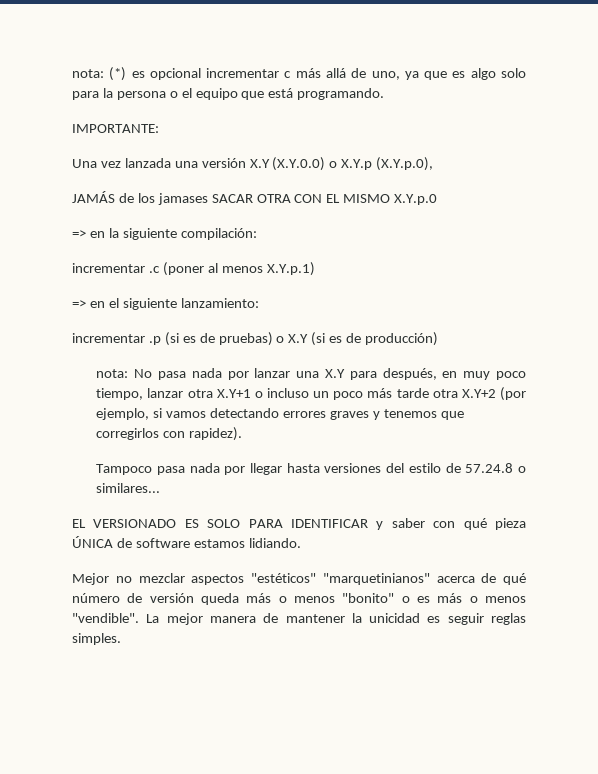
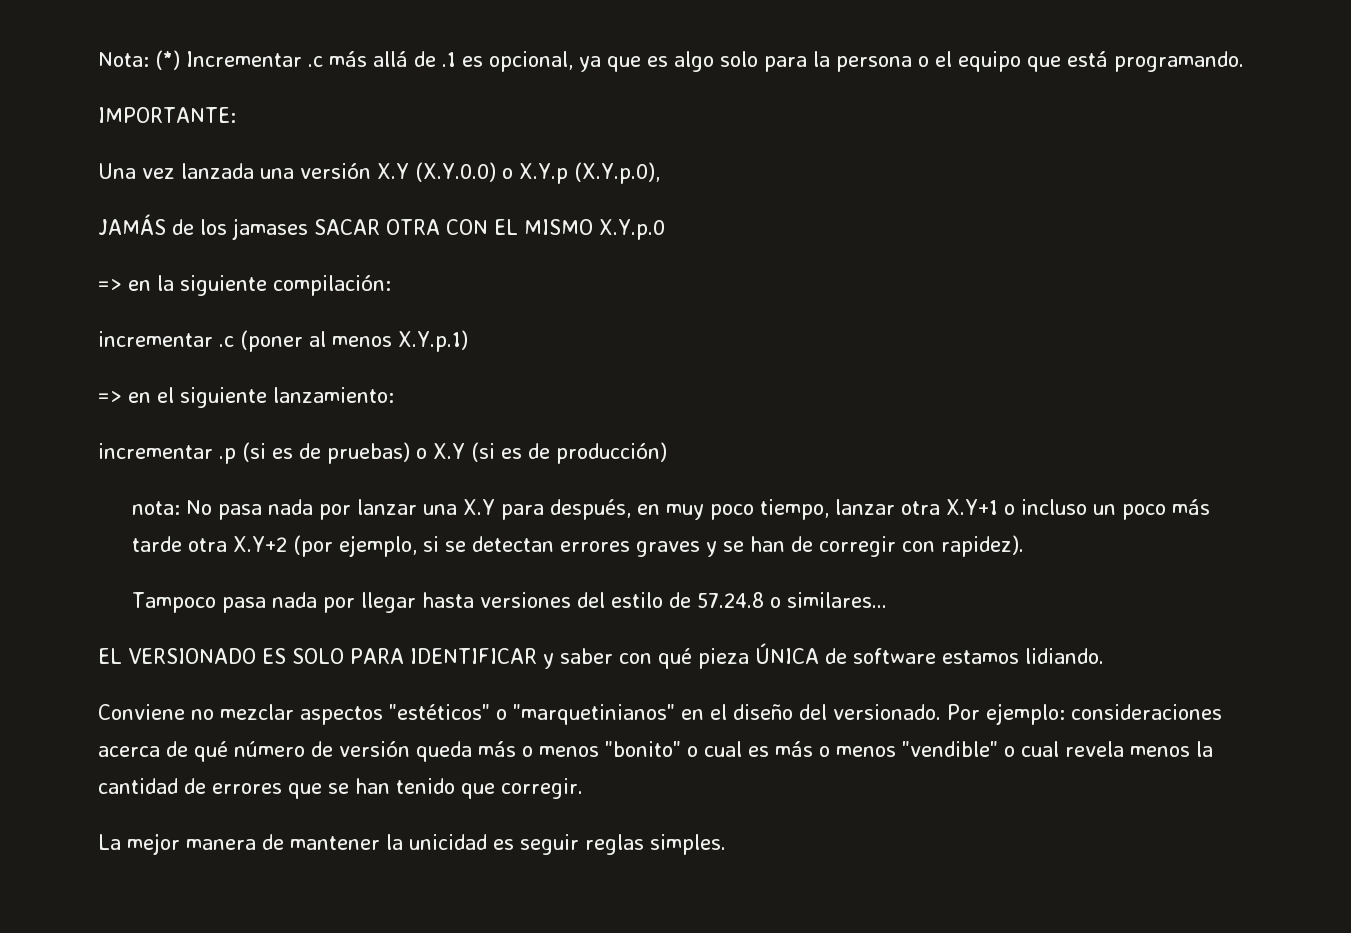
- nota: (*) es opcional incrementar c más allá de uno, ya que es algo solo para la persona o el equipo que está programando.
+ Nota: (*) Incrementar .c más allá de .1 es opcional, ya que es algo solo para la persona o el equipo que está programando.
- nota: No pasa nada por lanzar una X.Y para después, en muy poco tiempo, lanzar otra X.Y+1 o incluso un poco más tarde otra X.Y+2 (por ejemplo, si vamos detectando errores graves y tenemos que corregirlos con rapidez).
+ nota: No pasa nada por lanzar una X.Y para después, en muy poco tiempo, lanzar otra X.Y+1 o incluso un poco más tarde otra X.Y+2 (por ejemplo, si se detectan errores graves y se han de corregir con rapidez).
- Mejor no mezclar aspectos "estéticos" "marquetinianos" acerca de qué número de versión queda más o menos "bonito" o es más o menos "vendible". La mejor manera de mantener la unicidad es seguir reglas simples.
+ Conviene no mezclar aspectos "estéticos" o "marquetinianos" en el diseño del versionado. Por ejemplo: consideraciones acerca de qué número de versión queda más o menos "bonito" o cual es más o menos "vendible" o cual revela menos la cantidad de errores que se han tenido que corregir.
+ La mejor manera de mantener la unicidad es seguir reglas simples.

